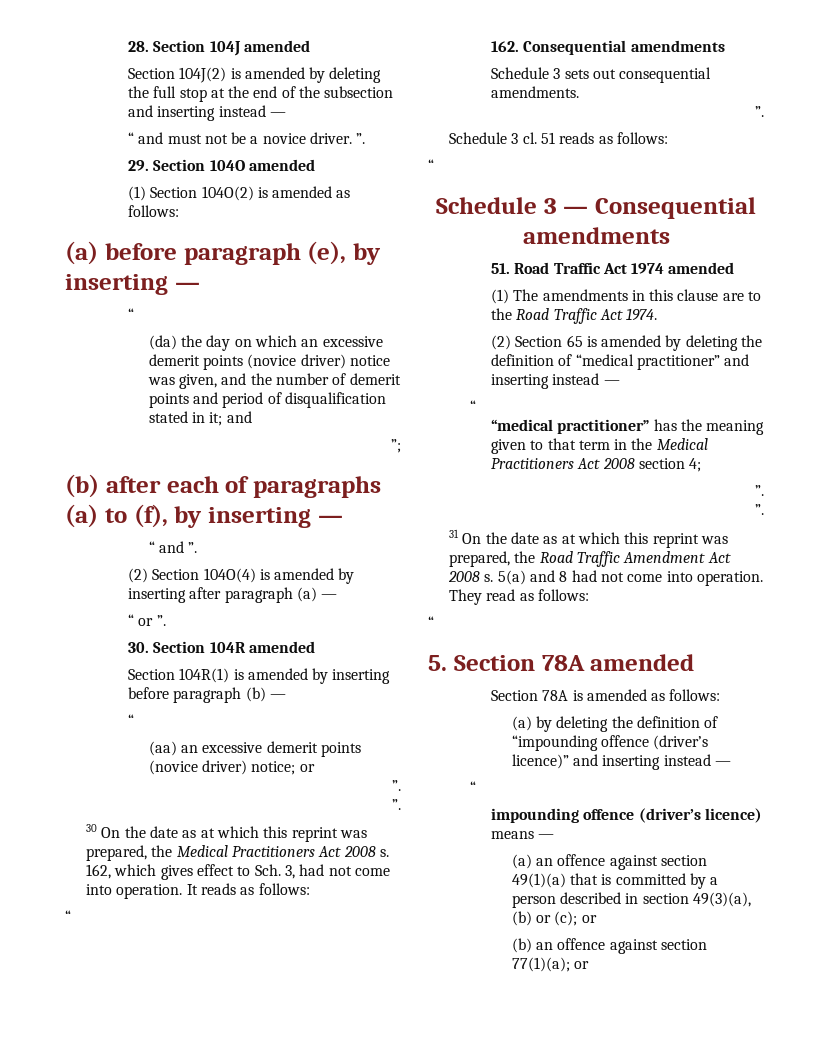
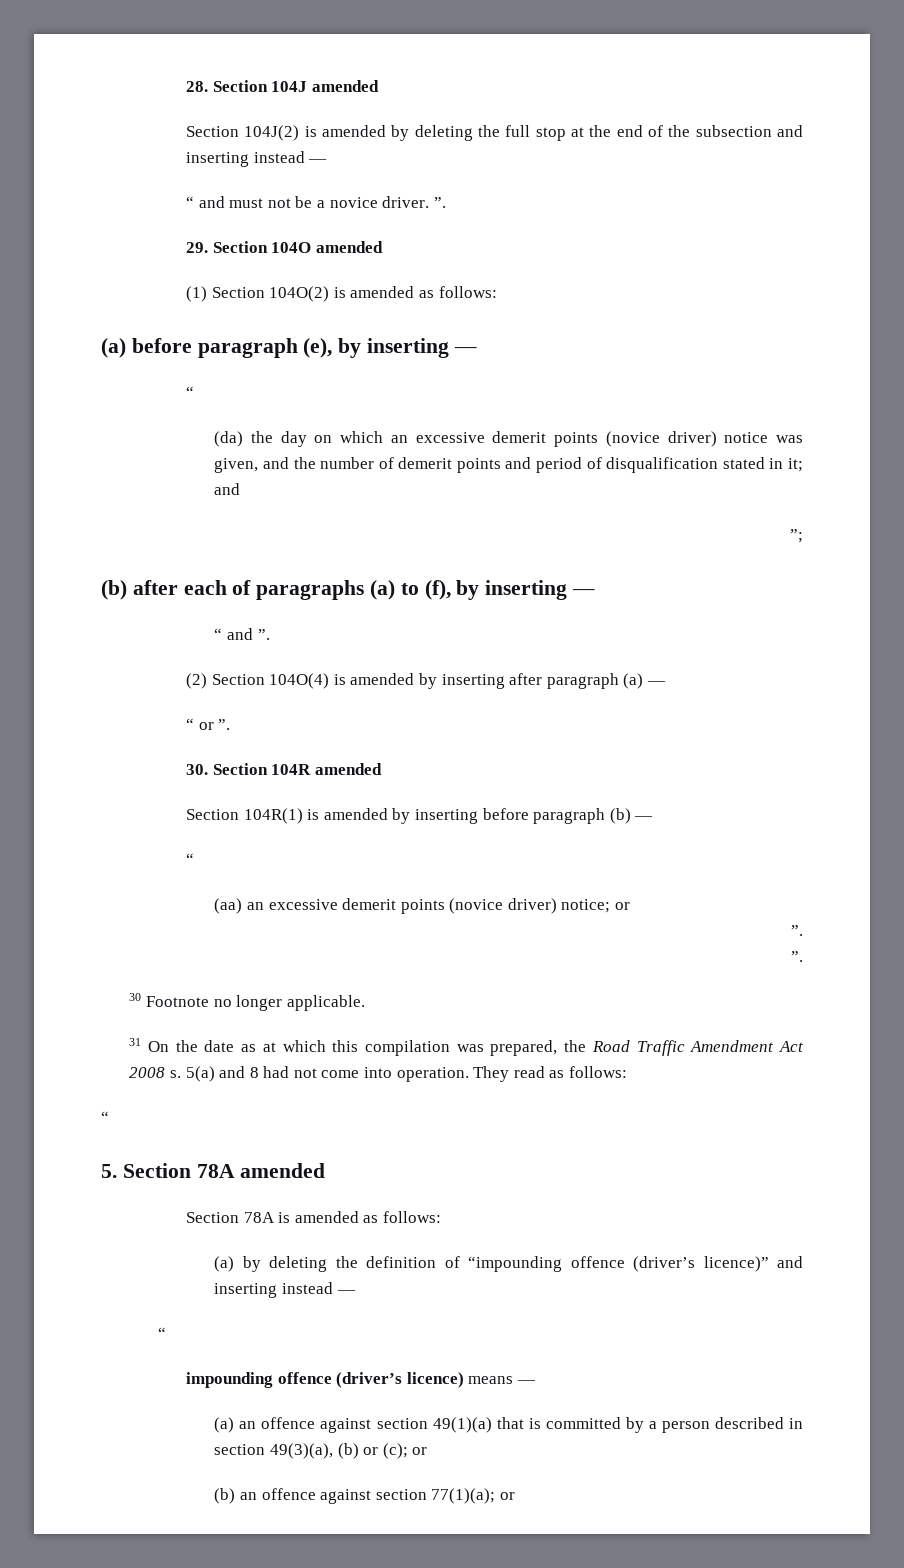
- 30 On the date as at which this reprint was prepared, the Medical Practitioners Act 2008 s. 162, which gives effect to Sch. 3, had not come into operation. It reads as follows:
- “
- 162. Consequential amendments
- Schedule 3 sets out consequential amendments.
- ”.
- Schedule 3 cl. 51 reads as follows:
- “
- Schedule 3 — Consequential amendments
- 51. Road Traffic Act 1974 amended
- (1) The amendments in this clause are to the Road Traffic Act 1974.
- (2) Section 65 is amended by deleting the definition of “medical practitioner” and inserting instead —
- “
- “medical practitioner” has the meaning given to that term in the Medical Practitioners Act 2008 section 4;
- ”.
- ”.
+ 30 Footnote no longer applicable.
- 31 On the date as at which this reprint was prepared, the Road Traffic Amendment Act 2008 s.
+ 31 On the date as at which this compilation was prepared, the Road Traffic Amendment Act 2008 s.

